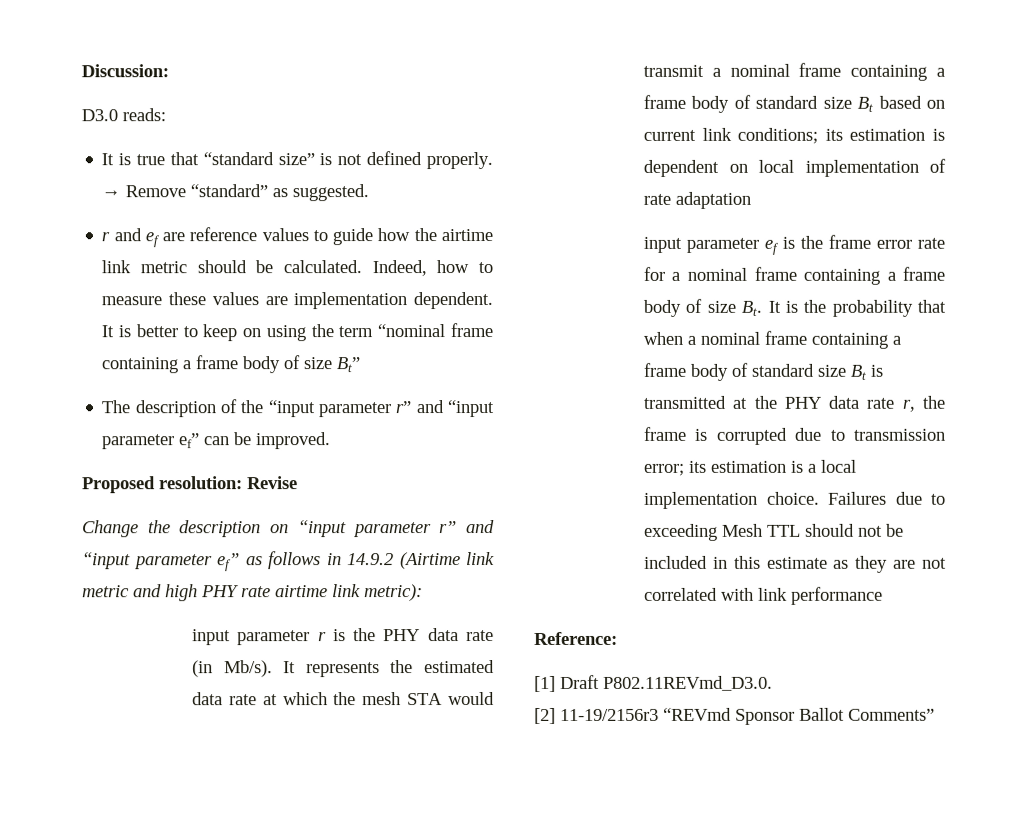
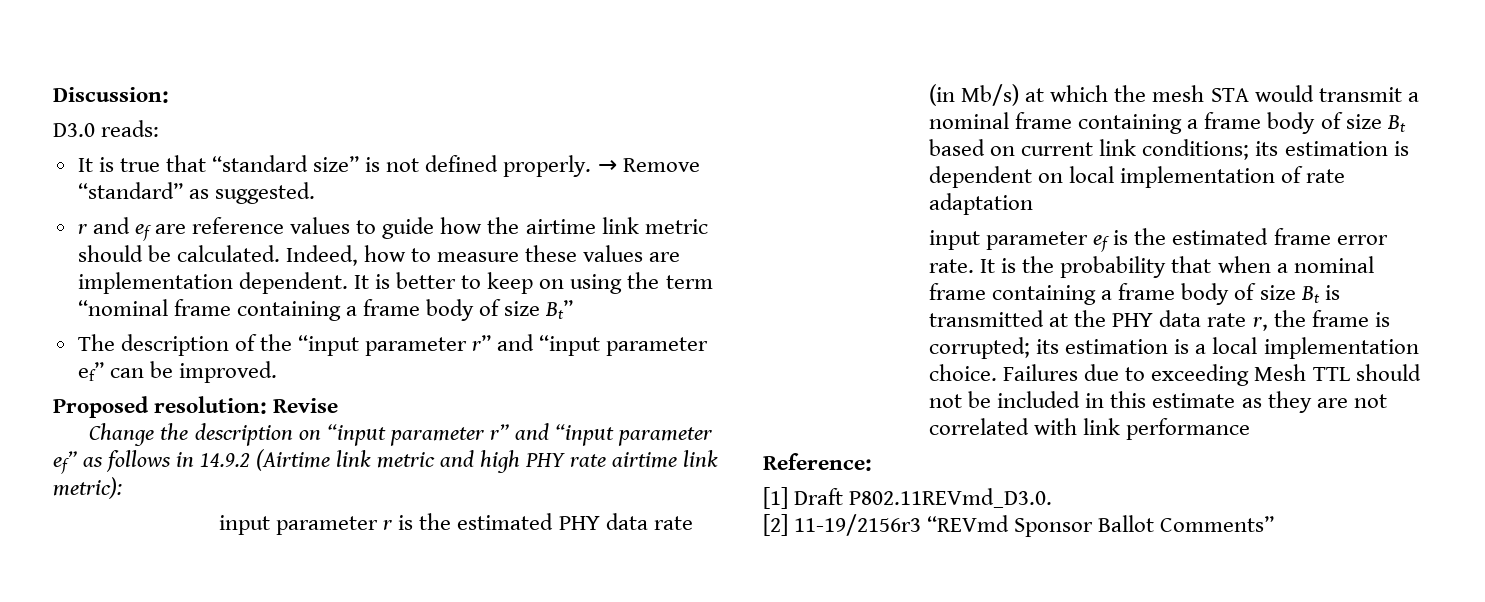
- input parameter r is the PHY data rate (in Mb/s). It represents the estimated data rate at which the mesh STA would transmit a nominal frame containing a frame body of standard size Bt based on current link conditions; its estimation is dependent on local implementation of rate adaptation
+ input parameter r is the estimated PHY data rate (in Mb/s) at which the mesh STA would transmit a nominal frame containing a frame body of size Bt based on current link conditions; its estimation is dependent on local implementation of rate adaptation
- input parameter ef is the frame error rate for a nominal frame containing a frame body of size Bt. It is the probability that when a nominal frame containing a frame body of standard size Bt is transmitted at the PHY data rate r, the frame is corrupted due to transmission error; its estimation is a local implementation choice.
+ input parameter ef is the estimated frame error rate. It is the probability that when a nominal frame containing a frame body of size Bt is transmitted at the PHY data rate r, the frame is corrupted; its estimation is a local implementation choice.

